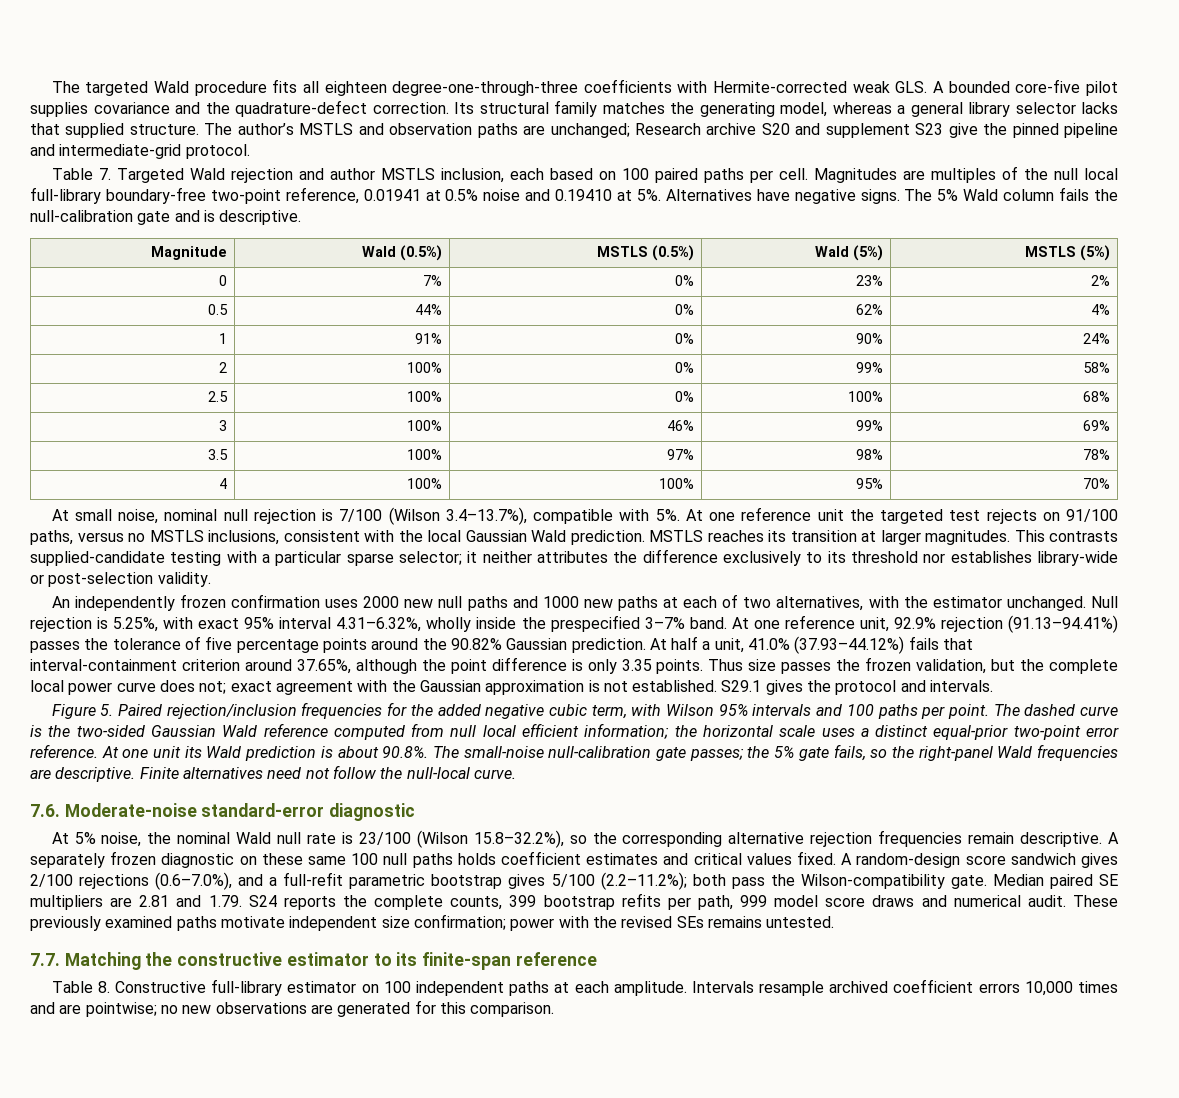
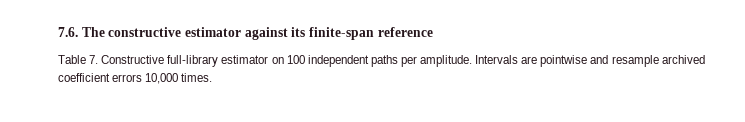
- The targeted Wald procedure fits all eighteen degree-one-through-three coefficients with Hermite-corrected weak GLS. A bounded core-five pilot supplies covariance and the quadrature-defect correction. Its structural family matches the generating model, whereas a general library selector lacks that supplied structure. The author’s MSTLS and observation paths are unchanged; Research archive S20 and supplement S23 give the pinned pipeline and intermediate-grid protocol.
- Table 7. Targeted Wald rejection and author MSTLS inclusion, each based on 100 paired paths per cell. Magnitudes are multiples of the null local full-library boundary-free two-point reference, 0.01941 at 0.5% noise and 0.19410 at 5%. Alternatives have negative signs. The 5% Wald column fails the null-calibration gate and is descriptive.
- Magnitude | Wald (0.5%) | MSTLS (0.5%) | Wald (5%) | MSTLS (5%)
- 0 | 7% | 0% | 23% | 2%
- 0.5 | 44% | 0% | 62% | 4%
- 1 | 91% | 0% | 90% | 24%
- 2 | 100% | 0% | 99% | 58%
- 2.5 | 100% | 0% | 100% | 68%
- 3 | 100% | 46% | 99% | 69%
- 3.5 | 100% | 97% | 98% | 78%
- 4 | 100% | 100% | 95% | 70%
- At small noise, nominal null rejection is 7/100 (Wilson 3.4–13.7%), compatible with 5%. At one reference unit the targeted test rejects on 91/100 paths, versus no MSTLS inclusions, consistent with the local Gaussian Wald prediction. MSTLS reaches its transition at larger magnitudes. This contrasts supplied-candidate testing with a particular sparse selector; it neither attributes the difference exclusively to its threshold nor establishes library-wide or post-selection validity.
- An independently frozen confirmation uses 2000 new null paths and 1000 new paths at each of two alternatives, with the estimator unchanged. Null rejection is 5.25%, with exact 95% interval 4.31–6.32%, wholly inside the prespecified 3–7% band. At one reference unit, 92.9% rejection (91.13–94.41%) passes the tolerance of five percentage points around the 90.82% Gaussian prediction. At half a unit, 41.0% (37.93–44.12%) fails that interval-containment criterion around 37.65%, although the point difference is only 3.35 points. Thus size passes the frozen validation, but the complete local power curve does not; exact agreement with the Gaussian approximation is not established. S29.1 gives the protocol and intervals.
- Figure 5. Paired rejection/inclusion frequencies for the added negative cubic term, with Wilson 95% intervals and 100 paths per point. The dashed curve is the two-sided Gaussian Wald reference computed from null local efficient information; the horizontal scale uses a distinct equal-prior two-point error reference. At one unit its Wald prediction is about 90.8%. The small-noise null-calibration gate passes; the 5% gate fails, so the right-panel Wald frequencies are descriptive. Finite alternatives need not follow the null-local curve.
- 7.6. Moderate-noise standard-error diagnostic
- At 5% noise, the nominal Wald null rate is 23/100 (Wilson 15.8–32.2%), so the corresponding alternative rejection frequencies remain descriptive. A separately frozen diagnostic on these same 100 null paths holds coefficient estimates and critical values fixed. A random-design score sandwich gives 2/100 rejections (0.6–7.0%), and a full-refit parametric bootstrap gives 5/100 (2.2–11.2%); both pass the Wilson-compatibility gate. Median paired SE multipliers are 2.81 and 1.79. S24 reports the complete counts, 399 bootstrap refits per path, 999 model score draws and numerical audit. These previously examined paths motivate independent size confirmation; power with the revised SEs remains untested.
- 7.7. Matching the constructive estimator to its finite-span reference
+ 7.6. The constructive estimator against its finite-span reference
- Table 8. Constructive full-library estimator on 100 independent paths at each amplitude. Intervals resample archived coefficient errors 10,000 times and are pointwise; no new observations are generated for this comparison.
+ Table 7. Constructive full-library estimator on 100 independent paths per amplitude. Intervals are pointwise and resample archived coefficient errors 10,000 times.

